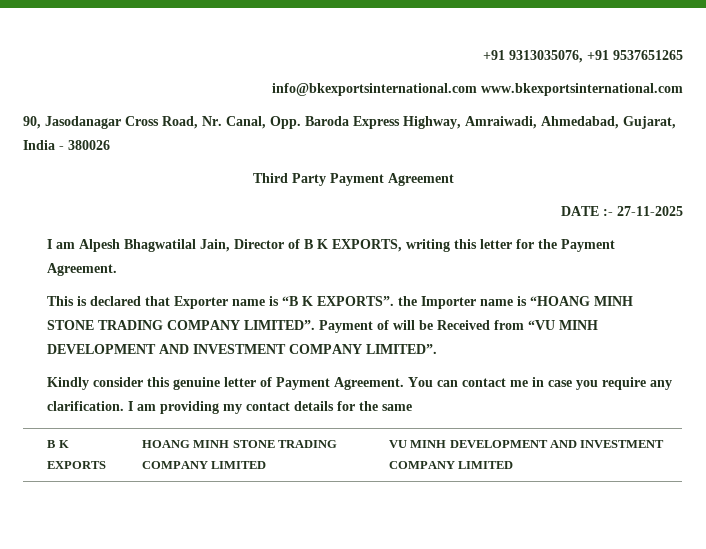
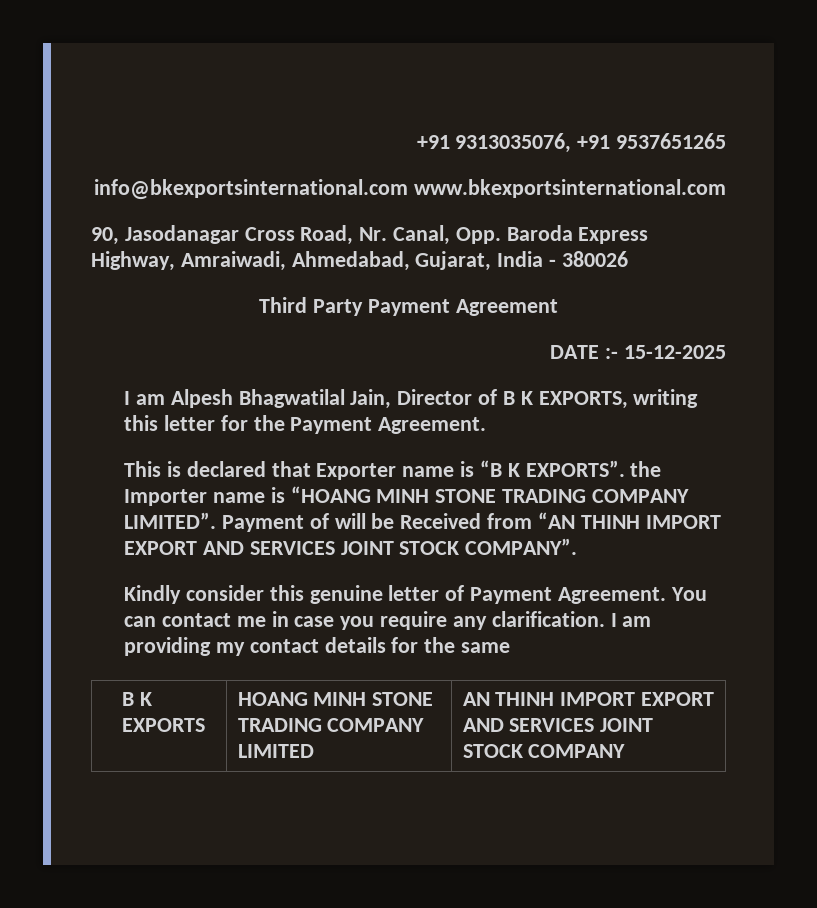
- DATE :- 27-11-2025
+ DATE :- 15-12-2025
- Payment of will be Received from “VU MINH DEVELOPMENT AND INVESTMENT COMPANY LIMITED”.
+ Payment of will be Received from “AN THINH IMPORT EXPORT AND SERVICES JOINT STOCK COMPANY”.
- B K EXPORTS | HOANG MINH STONE TRADING COMPANY LIMITED | VU MINH DEVELOPMENT AND INVESTMENT COMPANY LIMITED
+ B K EXPORTS | HOANG MINH STONE TRADING COMPANY LIMITED | AN THINH IMPORT EXPORT AND SERVICES JOINT STOCK COMPANY

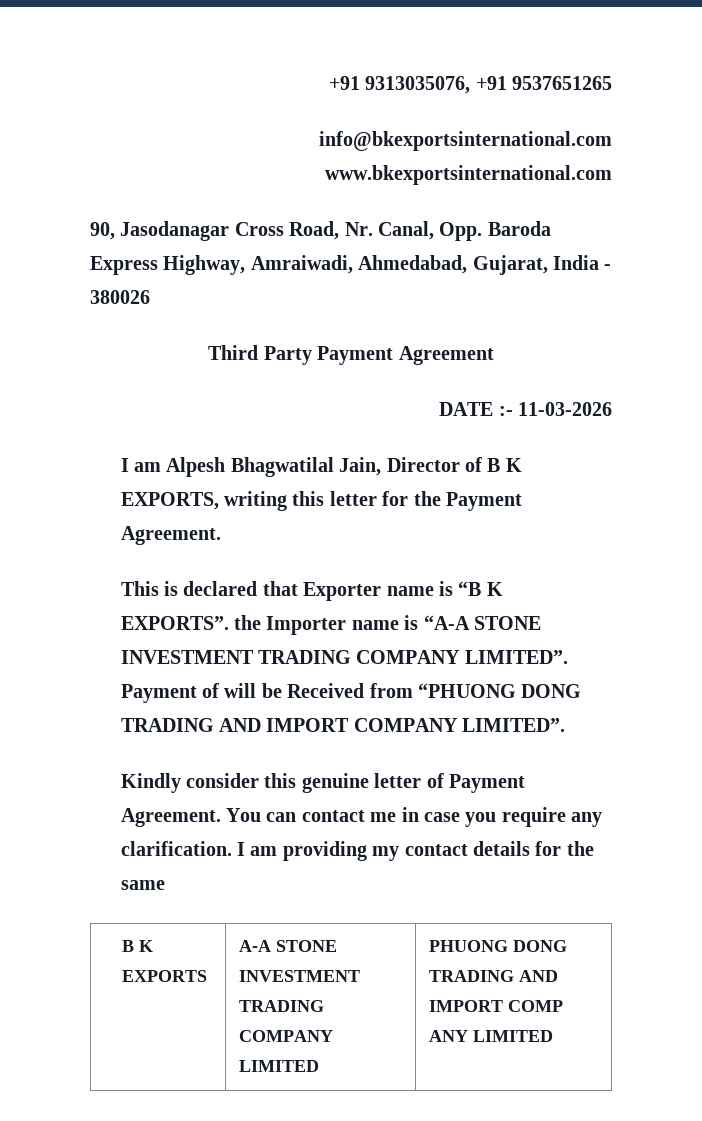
- DATE :- 15-12-2025
+ DATE :- 11-03-2026
- This is declared that Exporter name is “B K EXPORTS”. the Importer name is “HOANG MINH STONE TRADING COMPANY LIMITED”.
+ This is declared that Exporter name is “B K EXPORTS”. the Importer name is “A-A STONE INVESTMENT TRADING COMPANY LIMITED”.
- Payment of will be Received from “AN THINH IMPORT EXPORT AND SERVICES JOINT STOCK COMPANY”.
+ Payment of will be Received from “PHUONG DONG TRADING AND IMPORT COMPANY LIMITED”.
- B K EXPORTS | HOANG MINH STONE TRADING COMPANY LIMITED | AN THINH IMPORT EXPORT AND SERVICES JOINT STOCK COMPANY
+ B K EXPORTS | A-A STONE INVESTMENT TRADING COMPANY LIMITED | PHUONG DONG TRADING AND IMPORT COMP ANY LIMITED

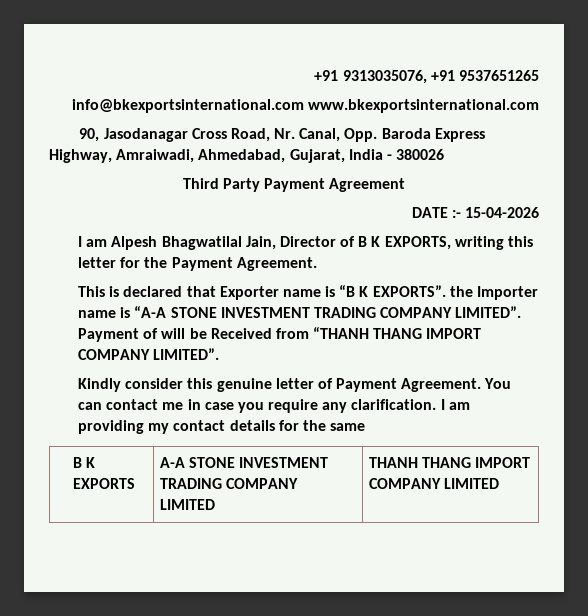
- DATE :- 11-03-2026
+ DATE :- 15-04-2026
- Payment of will be Received from “PHUONG DONG TRADING AND IMPORT COMPANY LIMITED”.
+ Payment of will be Received from “THANH THANG IMPORT COMPANY LIMITED”.
- B K EXPORTS | A-A STONE INVESTMENT TRADING COMPANY LIMITED | PHUONG DONG TRADING AND IMPORT COMP ANY LIMITED
+ B K EXPORTS | A-A STONE INVESTMENT TRADING COMPANY LIMITED | THANH THANG IMPORT COMPANY LIMITED

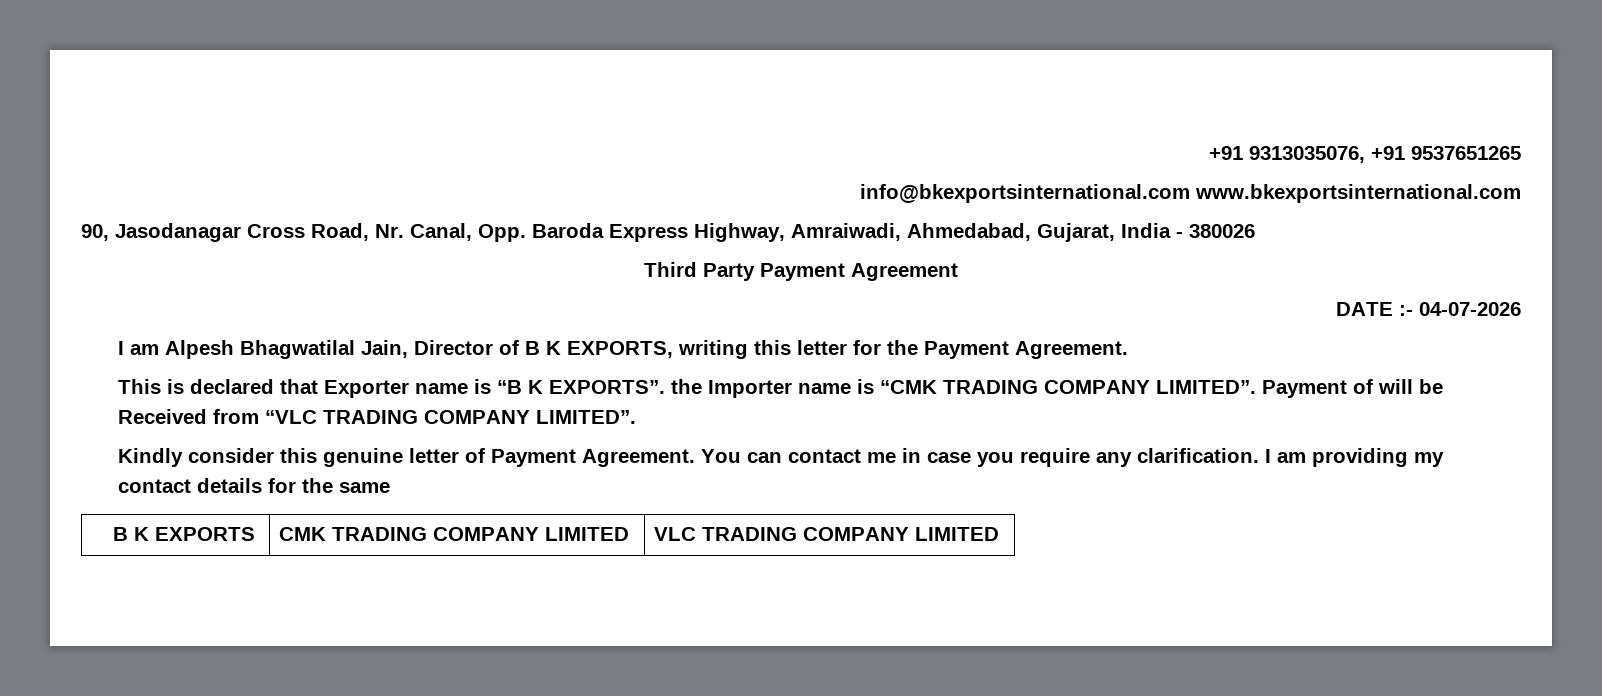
- DATE :- 15-04-2026
+ DATE :- 04-07-2026
- This is declared that Exporter name is “B K EXPORTS”. the Importer name is “A-A STONE INVESTMENT TRADING COMPANY LIMITED”.
+ This is declared that Exporter name is “B K EXPORTS”. the Importer name is “CMK TRADING COMPANY LIMITED”.
- Payment of will be Received from “THANH THANG IMPORT COMPANY LIMITED”.
+ Payment of will be Received from “VLC TRADING COMPANY LIMITED”.
- B K EXPORTS | A-A STONE INVESTMENT TRADING COMPANY LIMITED | THANH THANG IMPORT COMPANY LIMITED
+ B K EXPORTS | CMK TRADING COMPANY LIMITED | VLC TRADING COMPANY LIMITED

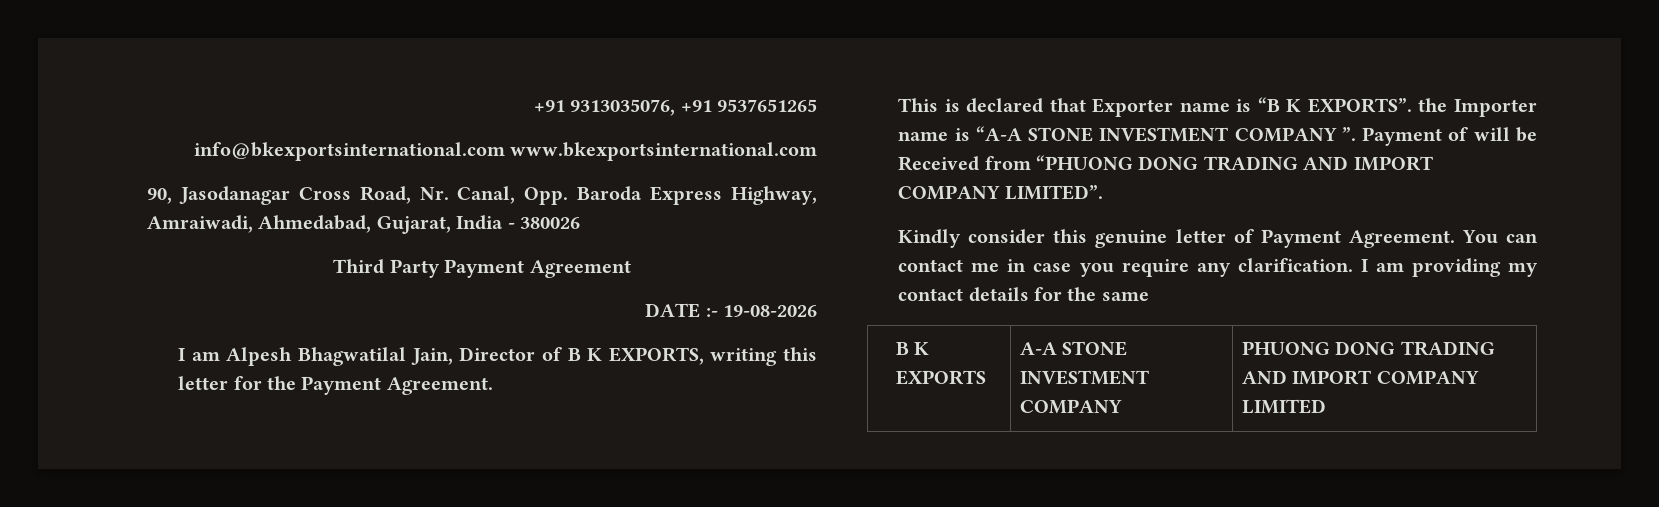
- DATE :- 04-07-2026
+ DATE :- 19-08-2026
- This is declared that Exporter name is “B K EXPORTS”. the Importer name is “CMK TRADING COMPANY LIMITED”.
+ This is declared that Exporter name is “B K EXPORTS”. the Importer name is “A-A STONE INVESTMENT COMPANY ”.
- Payment of will be Received from “VLC TRADING COMPANY LIMITED”.
+ Payment of will be Received from “PHUONG DONG TRADING AND IMPORT COMPANY LIMITED”.
- B K EXPORTS | CMK TRADING COMPANY LIMITED | VLC TRADING COMPANY LIMITED
+ B K EXPORTS | A-A STONE INVESTMENT COMPANY | PHUONG DONG TRADING AND IMPORT COMPANY LIMITED

